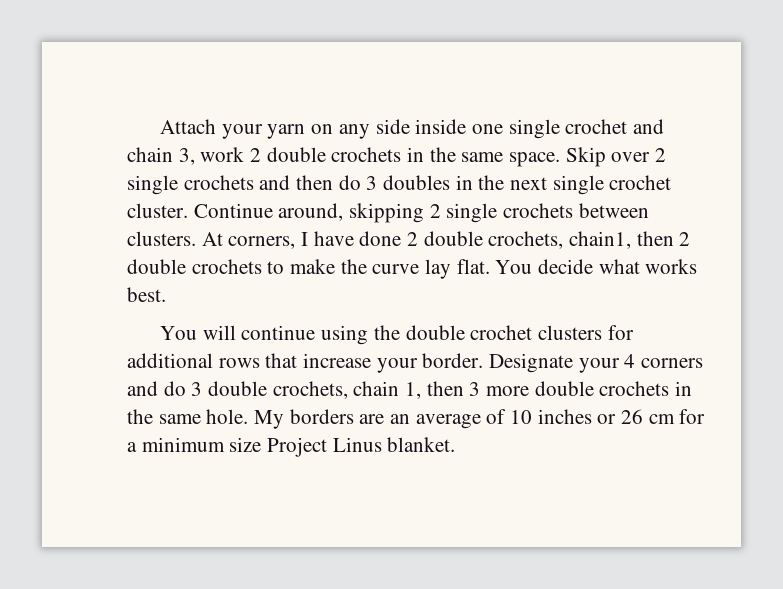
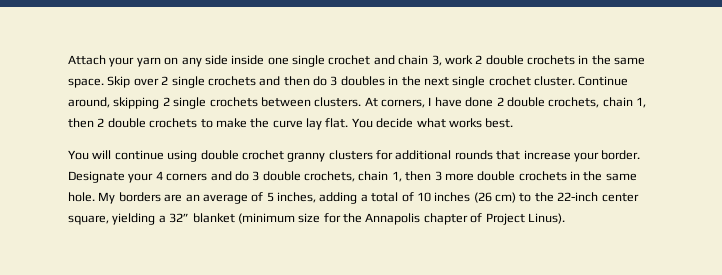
- At corners, I have done 2 double crochets, chain1, then 2 double crochets to make the curve lay flat.
+ At corners, I have done 2 double crochets, chain 1, then 2 double crochets to make the curve lay flat.
- You will continue using the double crochet clusters for additional rows that increase your border.
+ You will continue using double crochet granny clusters for additional rounds that increase your border.
- My borders are an average of 10 inches or 26 cm for a minimum size Project Linus blanket.
+ My borders are an average of 5 inches, adding a total of 10 inches (26 cm) to the 22-inch center square, yielding a 32” blanket (minimum size for the Annapolis chapter of Project Linus).

